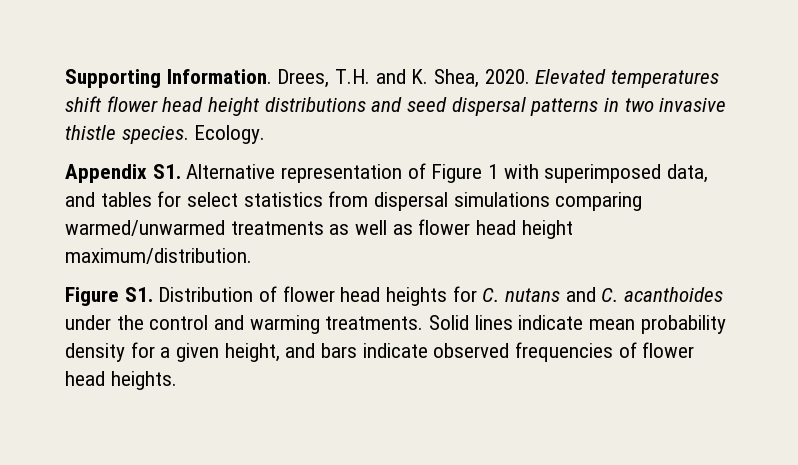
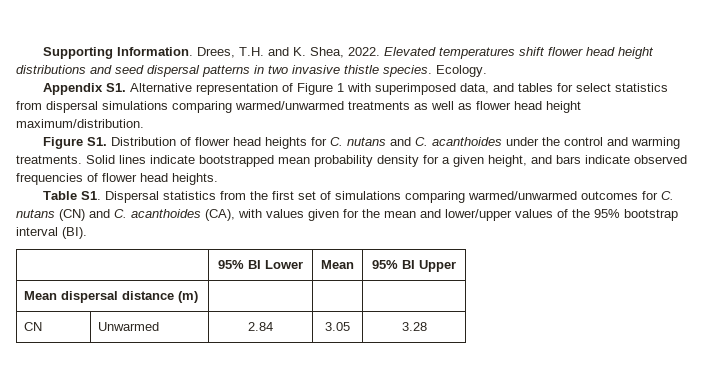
- Drees, T.H. and K. Shea, 2020.
+ Drees, T.H. and K. Shea, 2022.
- Solid lines indicate mean probability density for a given height, and bars indicate observed frequencies of flower head heights.
+ Solid lines indicate bootstrapped mean probability density for a given height, and bars indicate observed frequencies of flower head heights.
+ Table S1. Dispersal statistics from the first set of simulations comparing warmed/unwarmed outcomes for C. nutans (CN) and C. acanthoides (CA), with values given for the mean and lower/upper values of the 95% bootstrap interval (BI).
+ | 95% BI Lower | Mean | 95% BI Upper
+ Mean dispersal distance (m) | | |
+ CN | Unwarmed | 2.84 | 3.05 | 3.28

